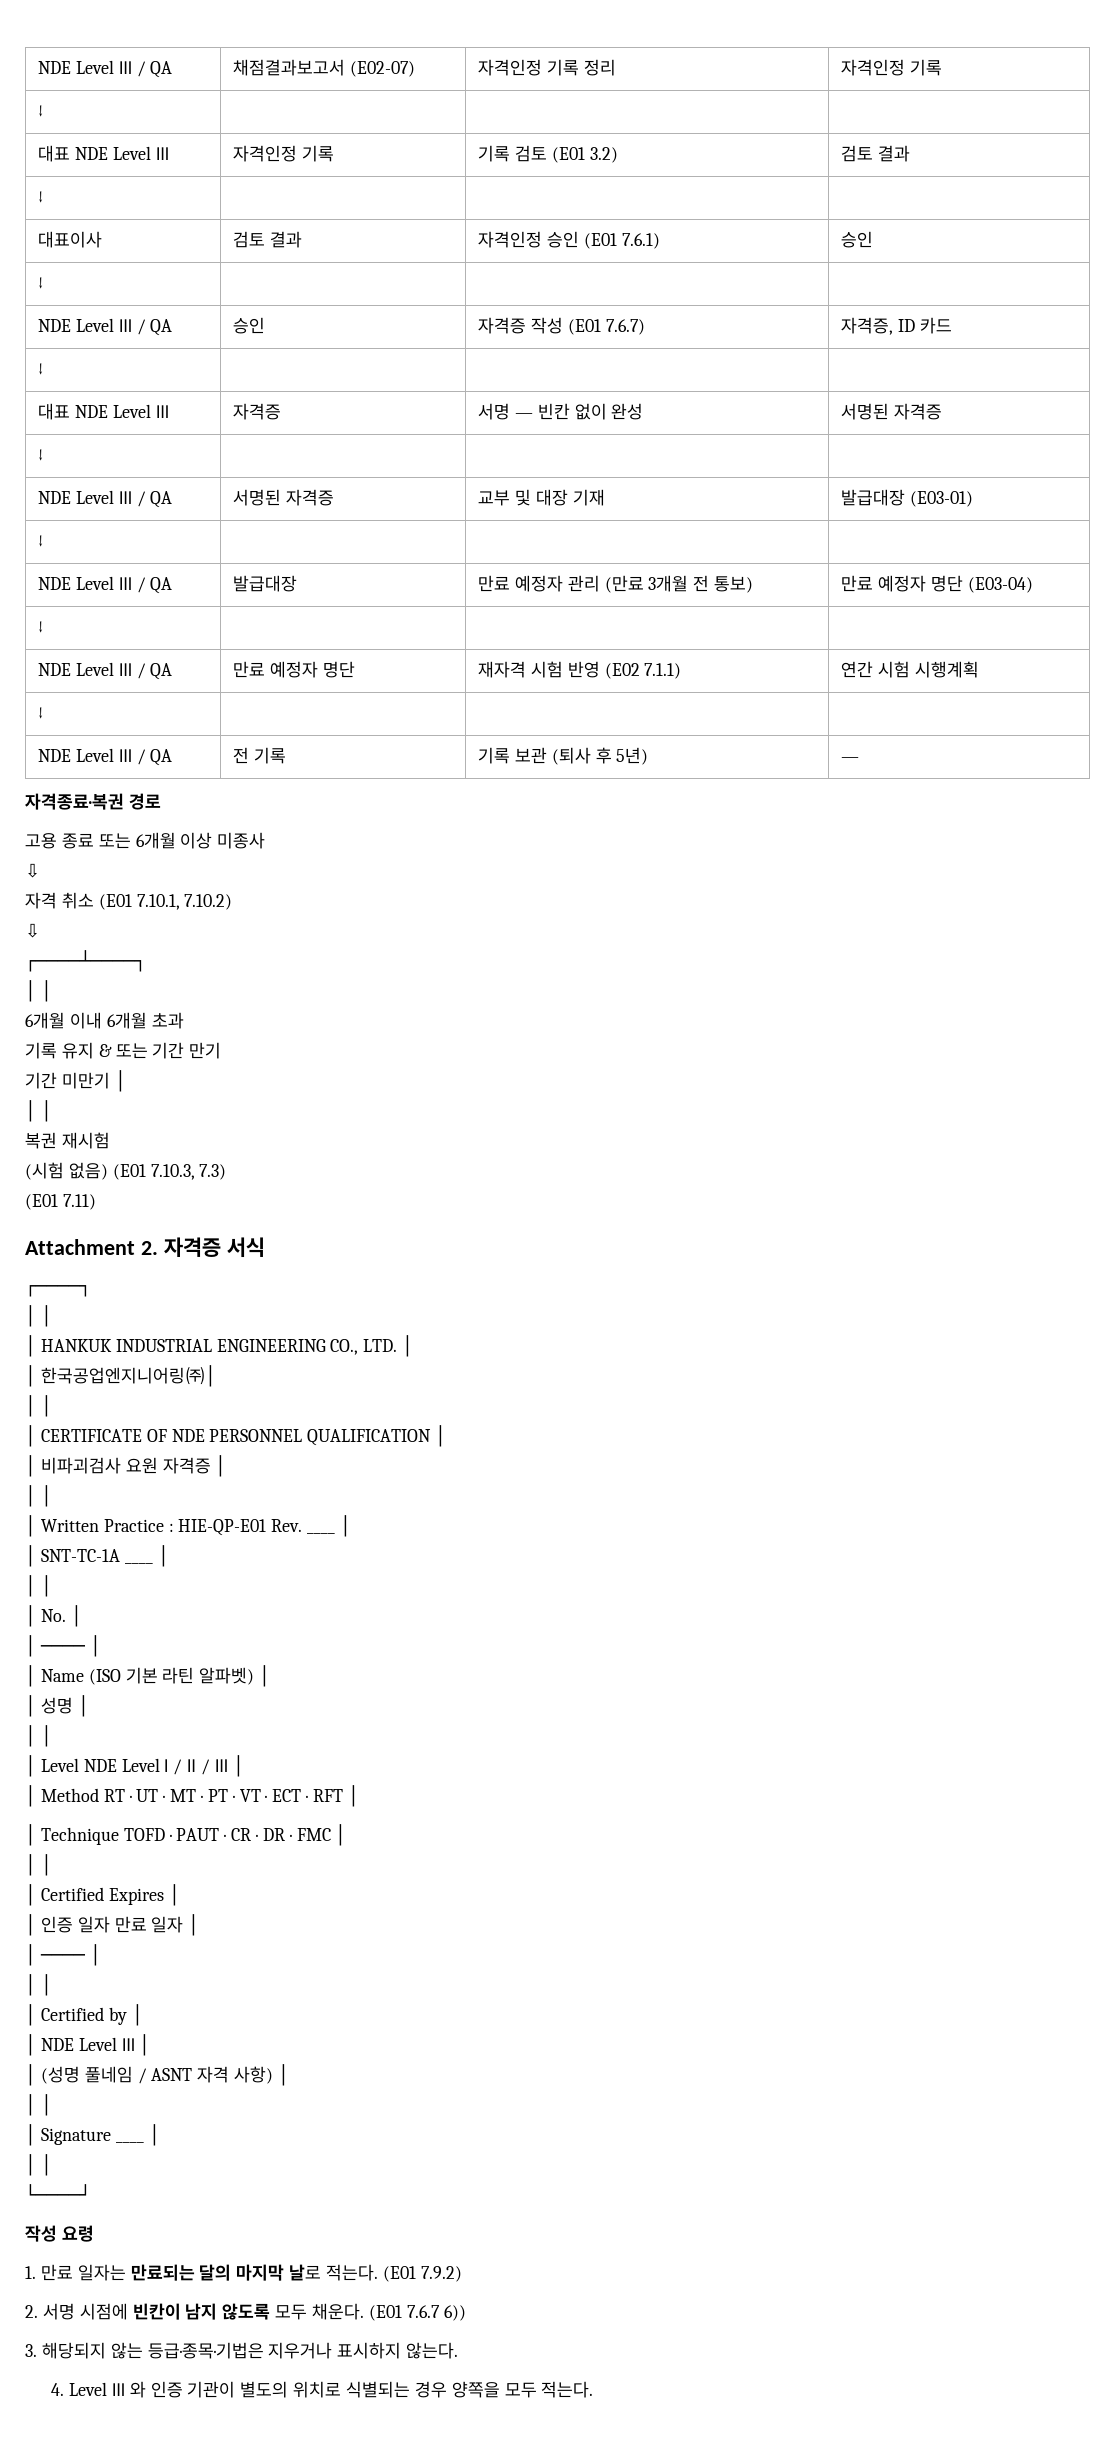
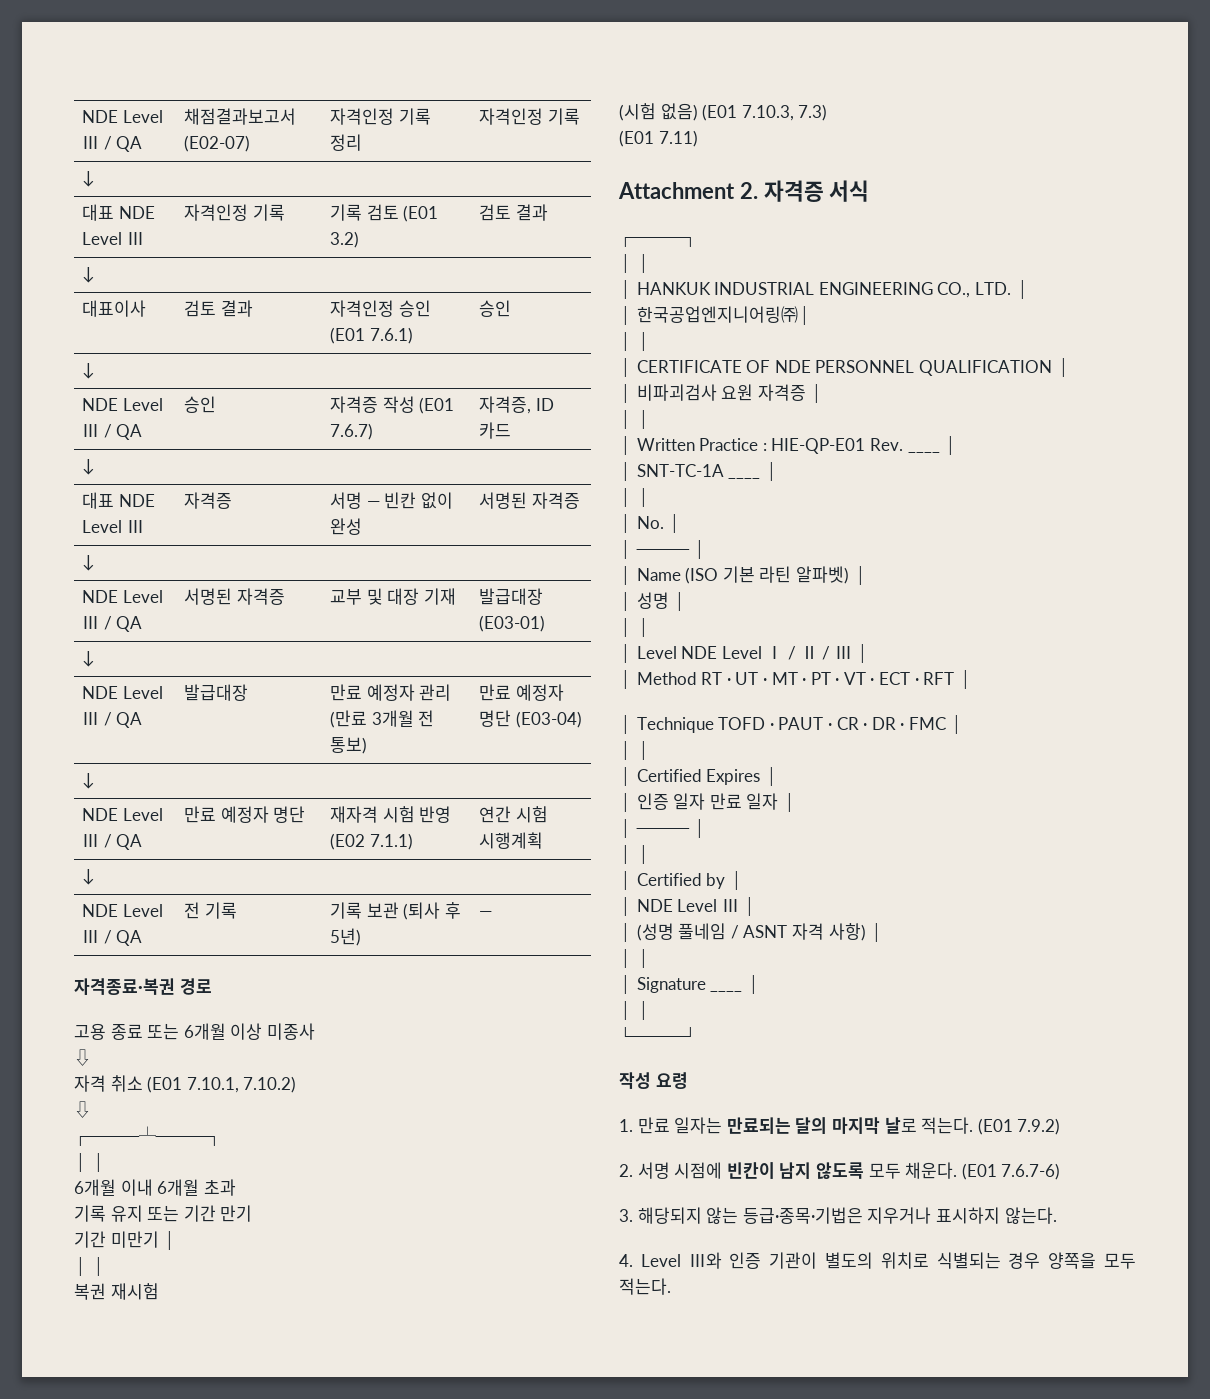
- 기록 유지 & 또는 기간 만기
+ 기록 유지 또는 기간 만기
- (E01 7.6.7 6))
+ (E01 7.6.7-6)
- 4. Level Ⅲ 와 인증 기관이 별도의 위치로 식별되는 경우 양쪽을 모두 적는다.
+ 4. Level Ⅲ와 인증 기관이 별도의 위치로 식별되는 경우 양쪽을 모두 적는다.

